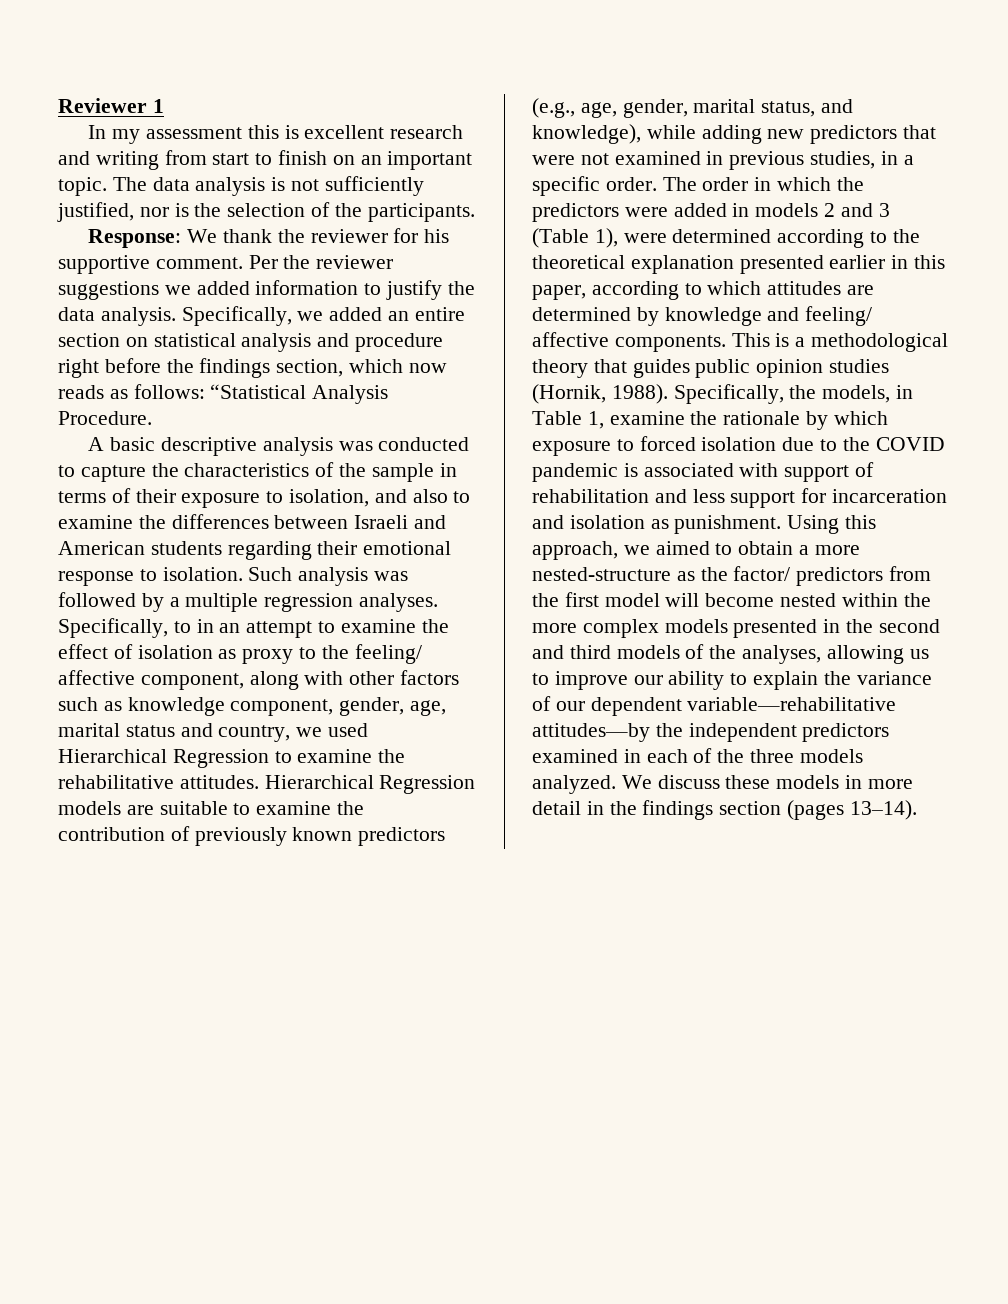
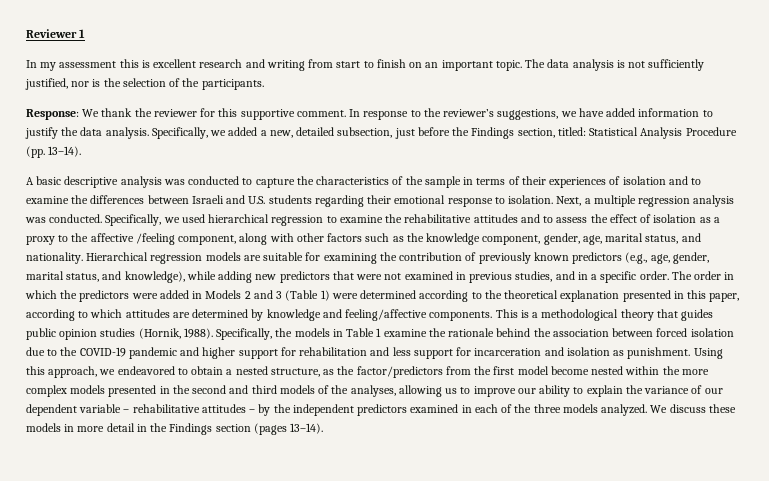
- Response: We thank the reviewer for his supportive comment.
+ Response: We thank the reviewer for this supportive comment.
- Per the reviewer suggestions we added information to justify the data analysis.
+ In response to the reviewer’s suggestions, we have added information to justify the data analysis.
- Specifically, we added an entire section on statistical analysis and procedure right before the findings section, which now reads as follows: “Statistical Analysis Procedure.
+ Specifically, we added a new, detailed subsection, just before the Findings section, titled: Statistical Analysis Procedure (pp. 13–14).
- A basic descriptive analysis was conducted to capture the characteristics of the sample in terms of their exposure to isolation, and also to examine the differences between Israeli and American students regarding their emotional response to isolation.
+ A basic descriptive analysis was conducted to capture the characteristics of the sample in terms of their experiences of isolation and to examine the differences between Israeli and U.S. students regarding their emotional response to isolation.
- Such analysis was followed by a multiple regression analyses. Specifically, to in an attempt to examine the effect of isolation as proxy to the feeling/ affective component, along with other factors such as knowledge component, gender, age, marital status and country, we used Hierarchical Regression to examine the rehabilitative attitudes. Hierarchical Regression models are suitable to examine the contribution of previously known predictors (e.g., age, gender, marital status, and knowledge), while adding new predictors that were not examined in previous studies, in a specific order.
+ Next, a multiple regression analysis was conducted. Specifically, we used hierarchical regression to examine the rehabilitative attitudes and to assess the effect of isolation as a proxy to the affective /feeling component, along with other factors such as the knowledge component, gender, age, marital status, and nationality. Hierarchical regression models are suitable for examining the contribution of previously known predictors (e.g., age, gender, marital status, and knowledge), while adding new predictors that were not examined in previous studies, and in a specific order.
- The order in which the predictors were added in models 2 and 3 (Table 1), were determined according to the theoretical explanation presented earlier in this paper, according to which attitudes are determined by knowledge and feeling/ affective components.
+ The order in which the predictors were added in Models 2 and 3 (Table 1) were determined according to the theoretical explanation presented in this paper, according to which attitudes are determined by knowledge and feeling/affective components.
- Specifically, the models, in Table 1, examine the rationale by which exposure to forced isolation due to the COVID pandemic is associated with support of rehabilitation and less support for incarceration and isolation as punishment.
+ Specifically, the models in Table 1 examine the rationale behind the association between forced isolation due to the COVID-19 pandemic and higher support for rehabilitation and less support for incarceration and isolation as punishment.
- Using this approach, we aimed to obtain a more nested-structure as the factor/ predictors from the first model will become nested within the more complex models presented in the second and third models of the analyses, allowing us to improve our ability to explain the variance of our dependent variable—rehabilitative attitudes—by the independent predictors examined in each of the three models analyzed.
+ Using this approach, we endeavored to obtain a nested structure, as the factor/predictors from the first model become nested within the more complex models presented in the second and third models of the analyses, allowing us to improve our ability to explain the variance of our dependent variable – rehabilitative attitudes – by the independent predictors examined in each of the three models analyzed.
- We discuss these models in more detail in the findings section (pages 13–14).
+ We discuss these models in more detail in the Findings section (pages 13–14).

